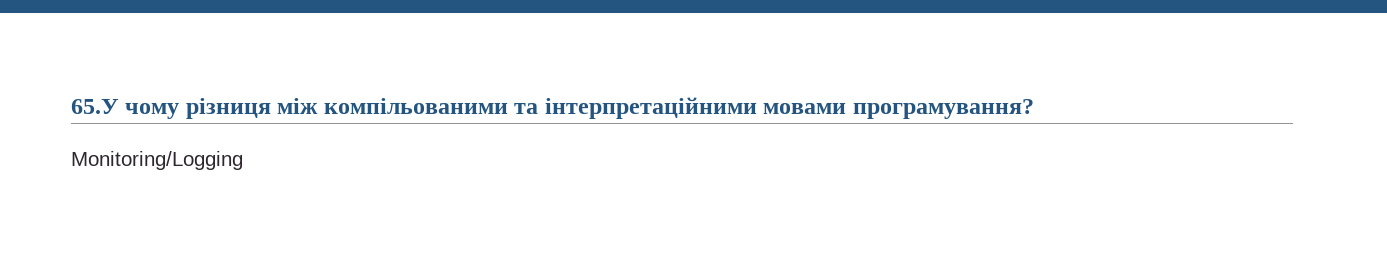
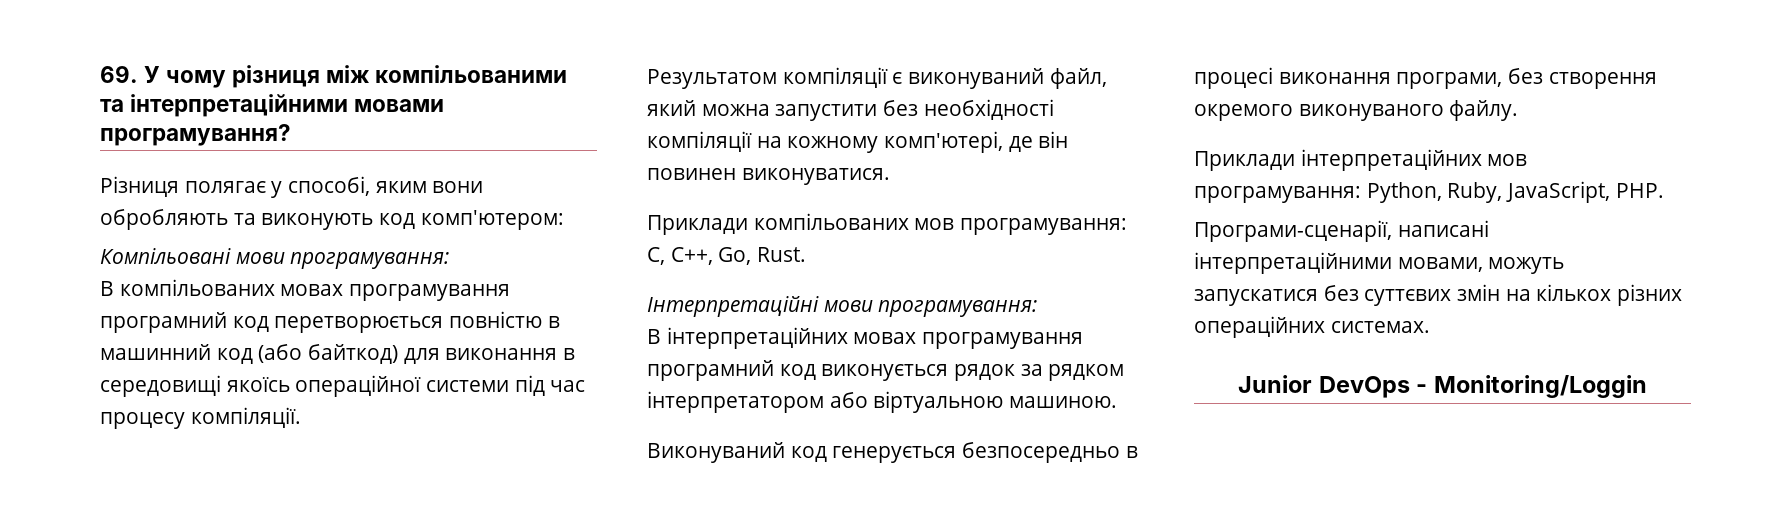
- 65.У чому різниця між компільованими та інтерпретаційними мовами програмування?
+ 69. У чому різниця між компільованими та інтерпретаційними мовами програмування?
- Monitoring/Logging
+ Різниця полягає у способі, яким вони обробляють та виконують код комп'ютером:
+ Компільовані мови програмування:
+ В компільованих мовах програмування програмний код перетворюється повністю в машинний код (або байткод) для виконання в середовищі якоїсь операційної системи під час процесу компіляції.
+ Результатом компіляції є виконуваний файл, який можна запустити без необхідності компіляції на кожному комп'ютері, де він повинен виконуватися.
+ Приклади компільованих мов програмування: C, C++, Go, Rust.
+ Інтерпретаційні мови програмування:
+ В інтерпретаційних мовах програмування програмний код виконується рядок за рядком інтерпретатором або віртуальною машиною.
+ Виконуваний код генерується безпосередньо в процесі виконання програми, без створення окремого виконуваного файлу.
+ Приклади інтерпретаційних мов програмування: Python, Ruby, JavaScript, PHP.
+ Програми-сценарії, написані інтерпретаційними мовами, можуть запускатися без суттєвих змін на кількох різних операційних системах.
+ Junior DevOps - Monitoring/Loggin

